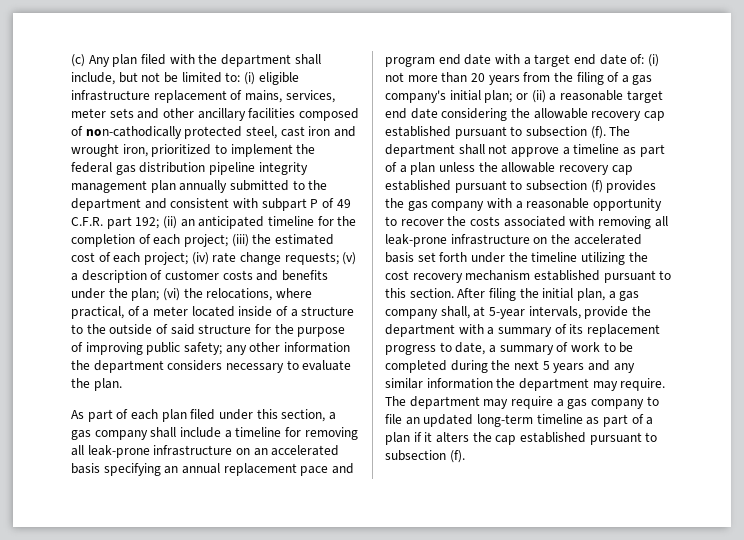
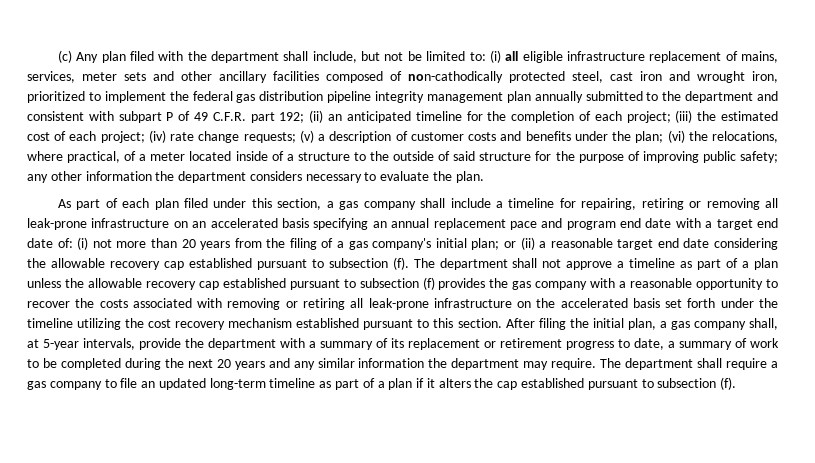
- (i) eligible infrastructure replacement of mains, services, meter sets and other ancillary facilities composed of non-cathodically protected steel, cast iron and wrought iron, prioritized to implement the federal gas distribution pipeline integrity management plan annually submitted to the department and consistent with subpart P of 49 C.F.R. part 192;
+ (i) all eligible infrastructure replacement of mains, services, meter sets and other ancillary facilities composed of non-cathodically protected steel, cast iron and wrought iron, prioritized to implement the federal gas distribution pipeline integrity management plan annually submitted to the department and consistent with subpart P of 49 C.F.R. part 192;
- As part of each plan filed under this section, a gas company shall include a timeline for removing all leak-prone infrastructure on an accelerated basis specifying an annual replacement pace and program end date with a target end date of:
+ As part of each plan filed under this section, a gas company shall include a timeline for repairing, retiring or removing all leak-prone infrastructure on an accelerated basis specifying an annual replacement pace and program end date with a target end date of:
- The department shall not approve a timeline as part of a plan unless the allowable recovery cap established pursuant to subsection (f) provides the gas company with a reasonable opportunity to recover the costs associated with removing all leak-prone infrastructure on the accelerated basis set forth under the timeline utilizing the cost recovery mechanism established pursuant to this section.
+ The department shall not approve a timeline as part of a plan unless the allowable recovery cap established pursuant to subsection (f) provides the gas company with a reasonable opportunity to recover the costs associated with removing or retiring all leak-prone infrastructure on the accelerated basis set forth under the timeline utilizing the cost recovery mechanism established pursuant to this section.
- After filing the initial plan, a gas company shall, at 5-year intervals, provide the department with a summary of its replacement progress to date, a summary of work to be completed during the next 5 years and any similar information the department may require.
+ After filing the initial plan, a gas company shall, at 5-year intervals, provide the department with a summary of its replacement or retirement progress to date, a summary of work to be completed during the next 20 years and any similar information the department may require.
- The department may require a gas company to file an updated long-term timeline as part of a plan if it alters the cap established pursuant to subsection (f).
+ The department shall require a gas company to file an updated long-term timeline as part of a plan if it alters the cap established pursuant to subsection (f).

